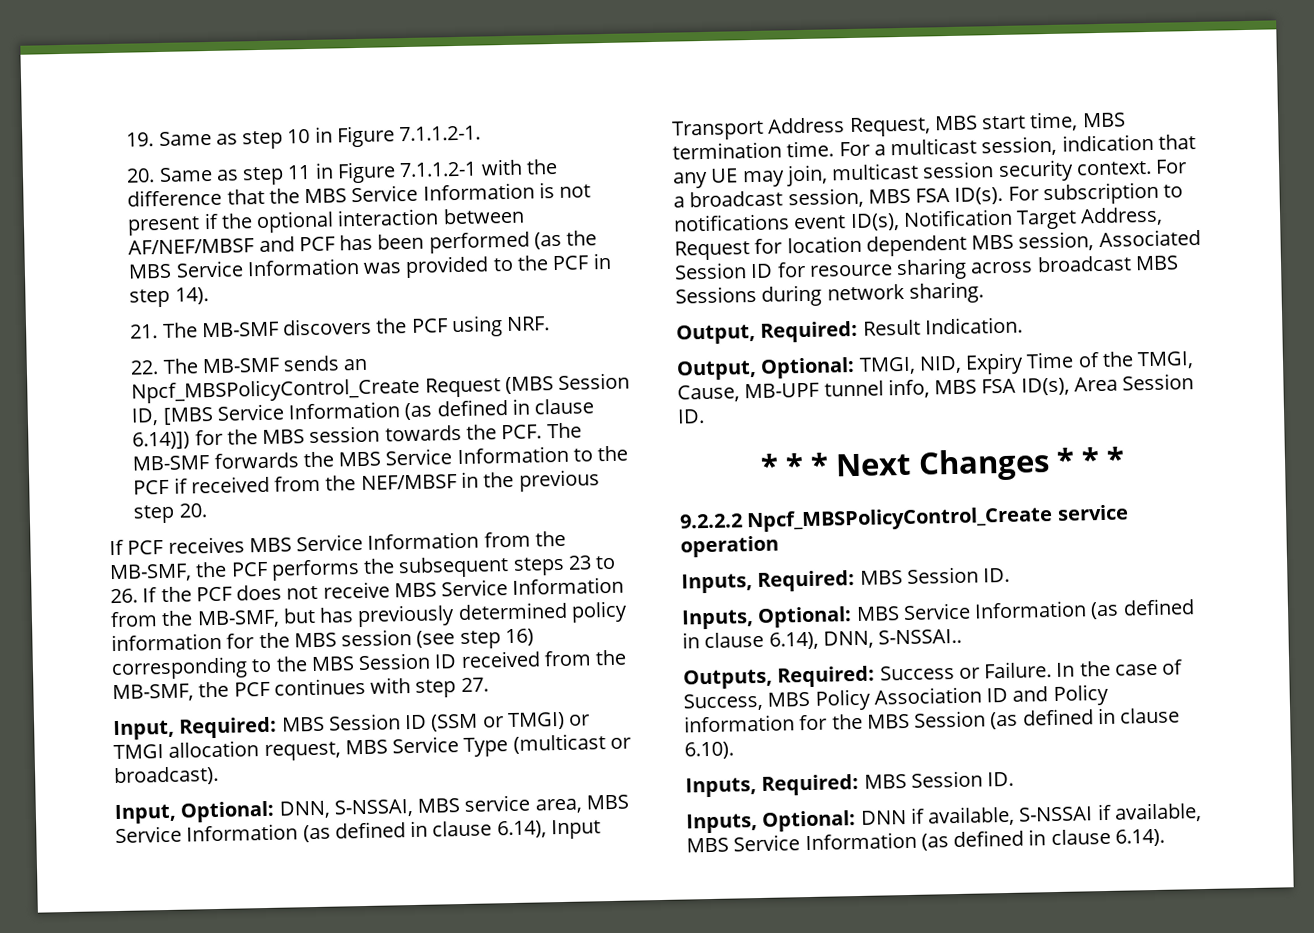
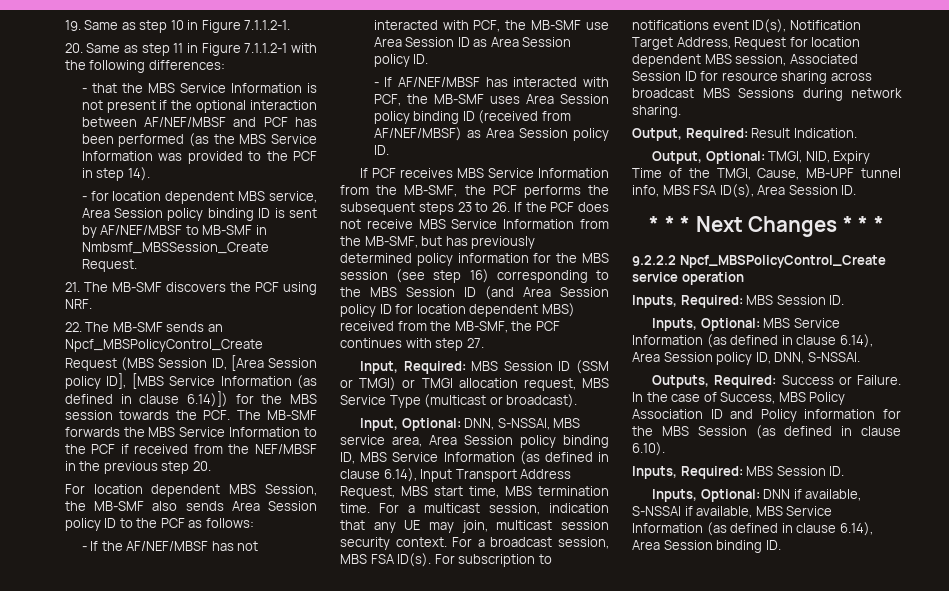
- 20. Same as step 11 in Figure 7.1.1.2-1 with the difference that the MBS Service Information is not present if the optional interaction between AF/NEF/MBSF and PCF has been performed (as the MBS Service Information was provided to the PCF in step 14).
+ 20. Same as step 11 in Figure 7.1.1.2-1 with the following differences:
+ - that the MBS Service Information is not present if the optional interaction between AF/NEF/MBSF and PCF has been performed (as the MBS Service Information was provided to the PCF in step 14).
+ - for location dependent MBS service, Area Session policy binding ID is sent by AF/NEF/MBSF to MB-SMF in Nmbsmf_MBSSession_Create Request.
- 22. The MB-SMF sends an Npcf_MBSPolicyControl_Create Request (MBS Session ID, [MBS Service Information (as defined in clause 6.14)]) for the MBS session towards the PCF. The MB-SMF forwards the MBS Service Information to the PCF if received from the NEF/MBSF in the previous step 20.
+ 22. The MB-SMF sends an Npcf_MBSPolicyControl_Create Request (MBS Session ID, [Area Session policy ID], [MBS Service Information (as defined in clause 6.14)]) for the MBS session towards the PCF. The MB-SMF forwards the MBS Service Information to the PCF if received from the NEF/MBSF in the previous step 20.
+ For location dependent MBS Session, the MB-SMF also sends Area Session policy ID to the PCF as follows:
+ - If the AF/NEF/MBSF has not interacted with PCF, the MB-SMF use Area Session ID as Area Session policy ID.
+ - If AF/NEF/MBSF has interacted with PCF, the MB-SMF uses Area Session policy binding ID (received from AF/NEF/MBSF) as Area Session policy ID.
- If PCF receives MBS Service Information from the MB-SMF, the PCF performs the subsequent steps 23 to 26. If the PCF does not receive MBS Service Information from the MB-SMF, but has previously determined policy information for the MBS session (see step 16) corresponding to the MBS Session ID received from the MB-SMF, the PCF continues with step 27.
+ If PCF receives MBS Service Information from the MB-SMF, the PCF performs the subsequent steps 23 to 26. If the PCF does not receive MBS Service Information from the MB-SMF, but has previously determined policy information for the MBS session (see step 16) corresponding to the MBS Session ID (and Area Session policy ID for location dependent MBS) received from the MB-SMF, the PCF continues with step 27.
- Input, Optional: DNN, S-NSSAI, MBS service area, MBS Service Information (as defined in clause 6.14), Input Transport Address Request, MBS start time, MBS termination time.
+ Input, Optional: DNN, S-NSSAI, MBS service area, Area Session policy binding ID, MBS Service Information (as defined in clause 6.14), Input Transport Address Request, MBS start time, MBS termination time.
- Inputs, Optional: MBS Service Information (as defined in clause 6.14), DNN, S-NSSAI..
+ Inputs, Optional: MBS Service Information (as defined in clause 6.14), Area Session policy ID, DNN, S-NSSAI.
- Inputs, Optional: DNN if available, S-NSSAI if available, MBS Service Information (as defined in clause 6.14).
+ Inputs, Optional: DNN if available, S-NSSAI if available, MBS Service Information (as defined in clause 6.14), Area Session binding ID.

